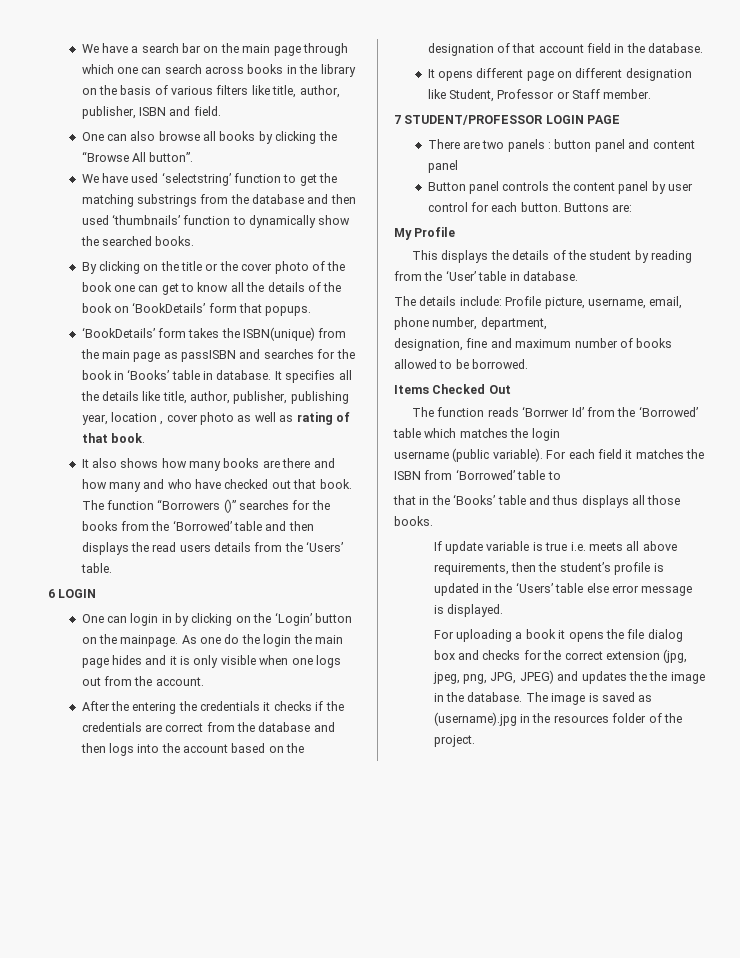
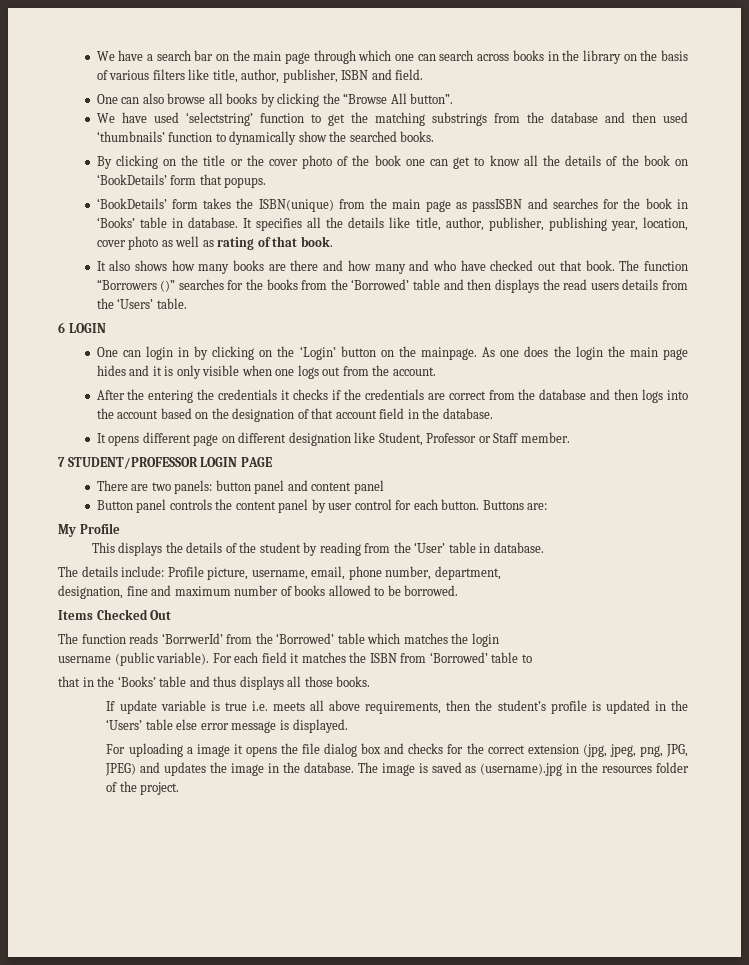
- It specifies all the details like title, author, publisher, publishing year, location , cover photo as well as rating of that book.
+ It specifies all the details like title, author, publisher, publishing year, location, cover photo as well as rating of that book.
- As one do the login the main page hides and it is only visible when one logs out from the account.
+ As one does the login the main page hides and it is only visible when one logs out from the account.
- There are two panels : button panel and content panel
+ There are two panels: button panel and content panel
- The function reads ‘Borrwer Id’ from the ‘Borrowed’ table which matches the login
+ The function reads ‘BorrwerId’ from the ‘Borrowed’ table which matches the login
- For uploading a book it opens the file dialog box and checks for the correct extension (jpg, jpeg, png, JPG, JPEG) and updates the the image in the database.
+ For uploading a image it opens the file dialog box and checks for the correct extension (jpg, jpeg, png, JPG, JPEG) and updates the image in the database.

